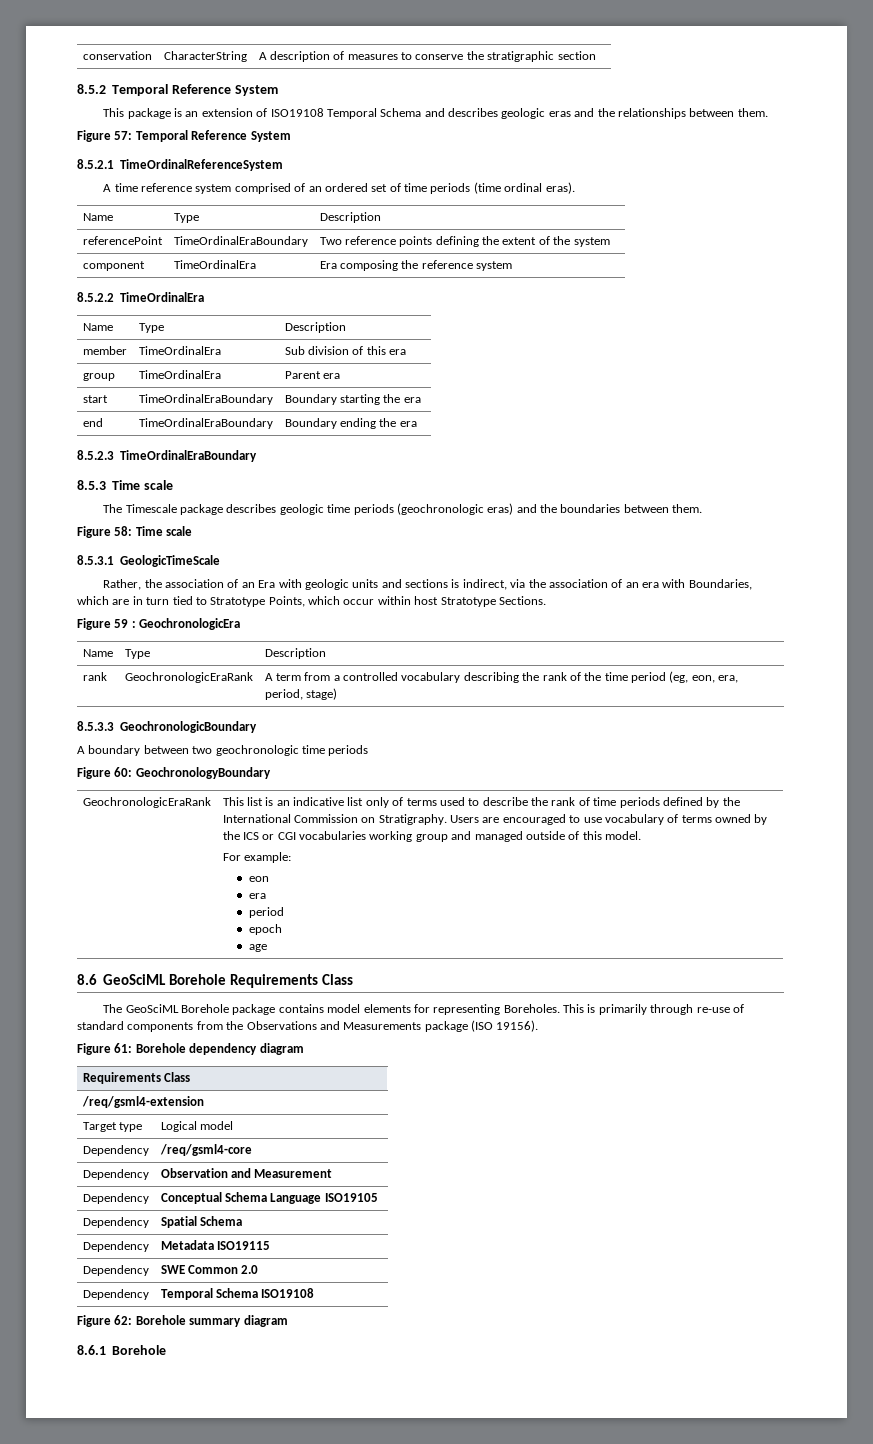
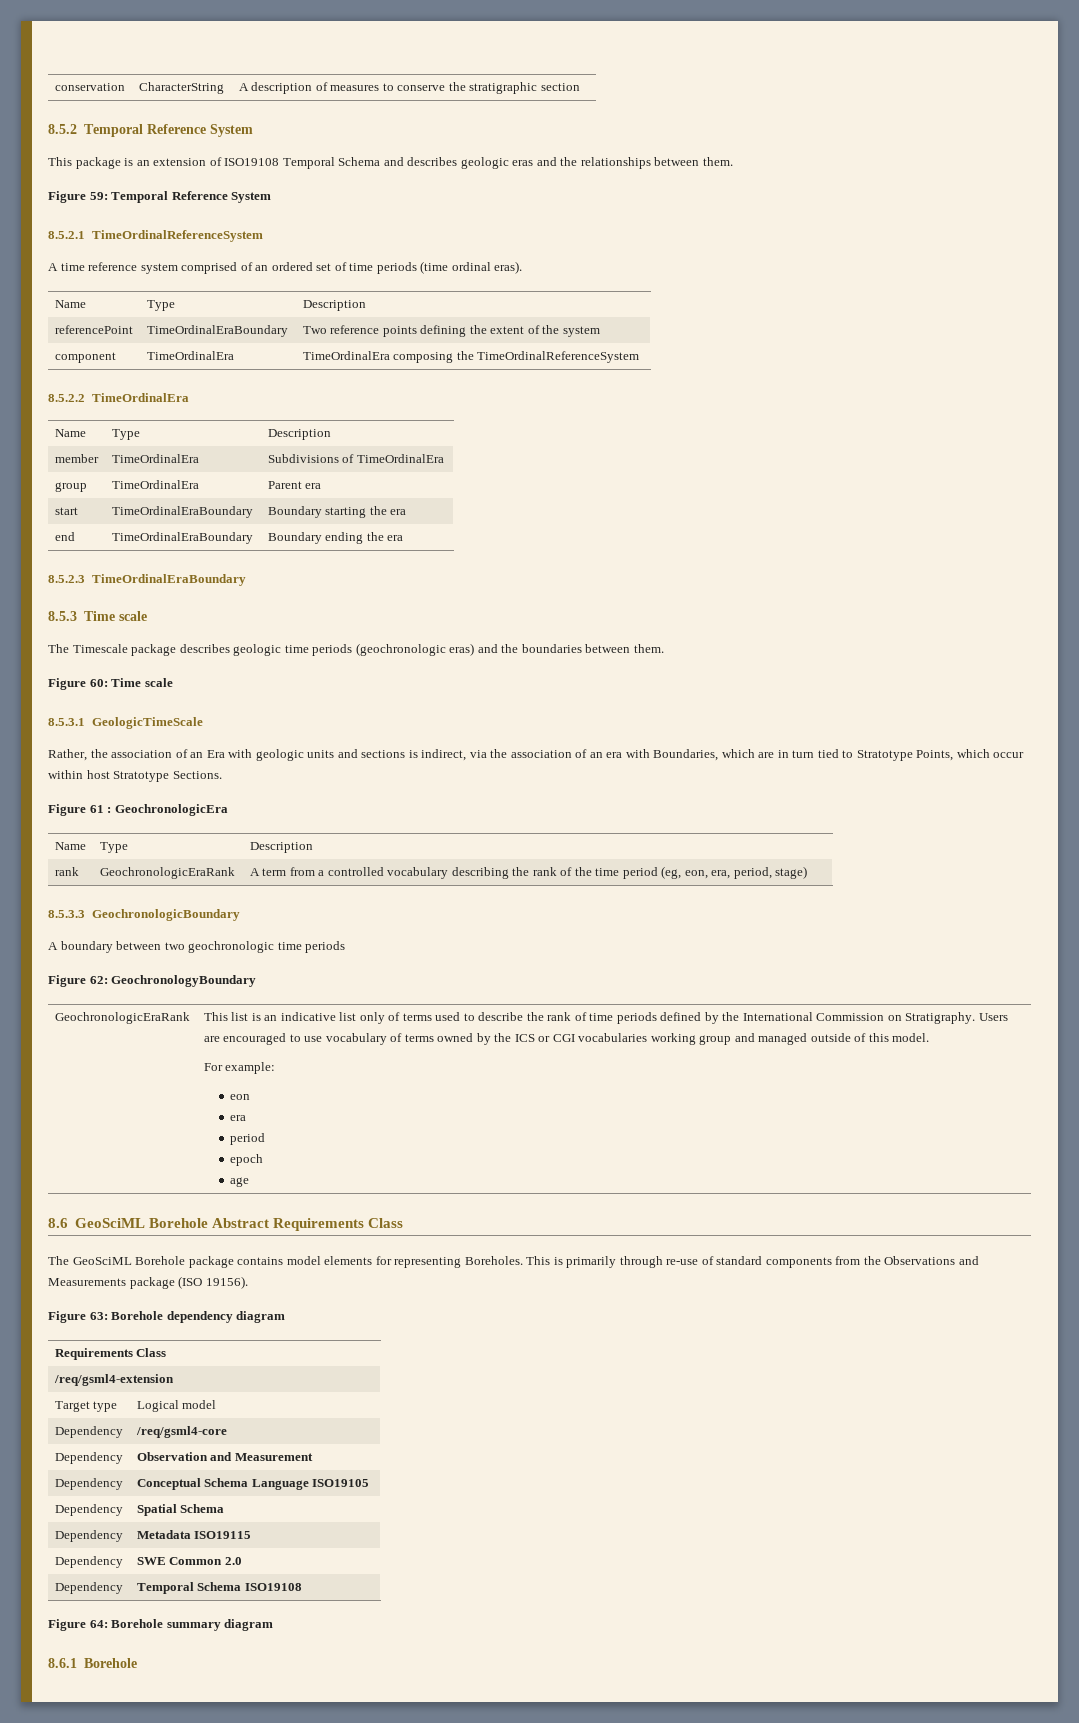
- Figure 57: Temporal Reference System
+ Figure 59: Temporal Reference System
- component | TimeOrdinalEra | Era composing the reference system
+ component | TimeOrdinalEra | TimeOrdinalEra composing the TimeOrdinalReferenceSystem
- member | TimeOrdinalEra | Sub division of this era
+ member | TimeOrdinalEra | Subdivisions of TimeOrdinalEra
- Figure 58: Time scale
+ Figure 60: Time scale
- Figure 59 : GeochronologicEra
+ Figure 61 : GeochronologicEra
- Figure 60: GeochronologyBoundary
+ Figure 62: GeochronologyBoundary
- 8.6 GeoSciML Borehole Requirements Class
+ 8.6 GeoSciML Borehole Abstract Requirements Class
- Figure 61: Borehole dependency diagram
+ Figure 63: Borehole dependency diagram
- Figure 62: Borehole summary diagram
+ Figure 64: Borehole summary diagram

